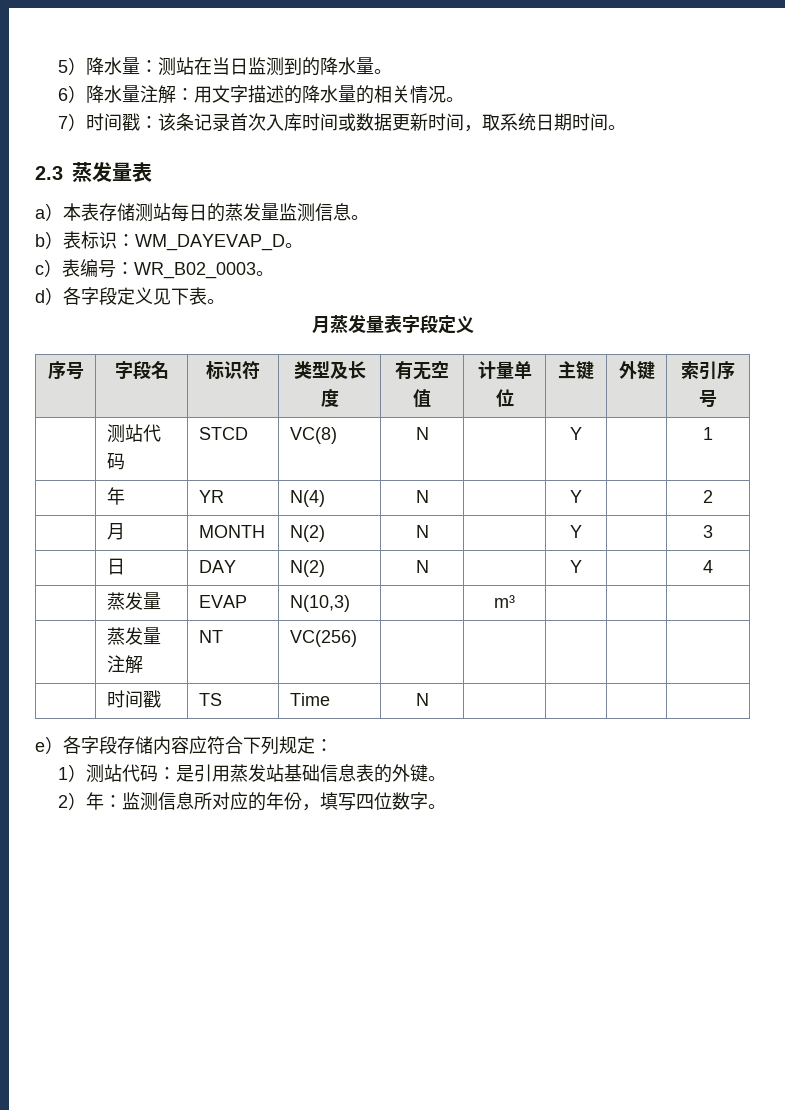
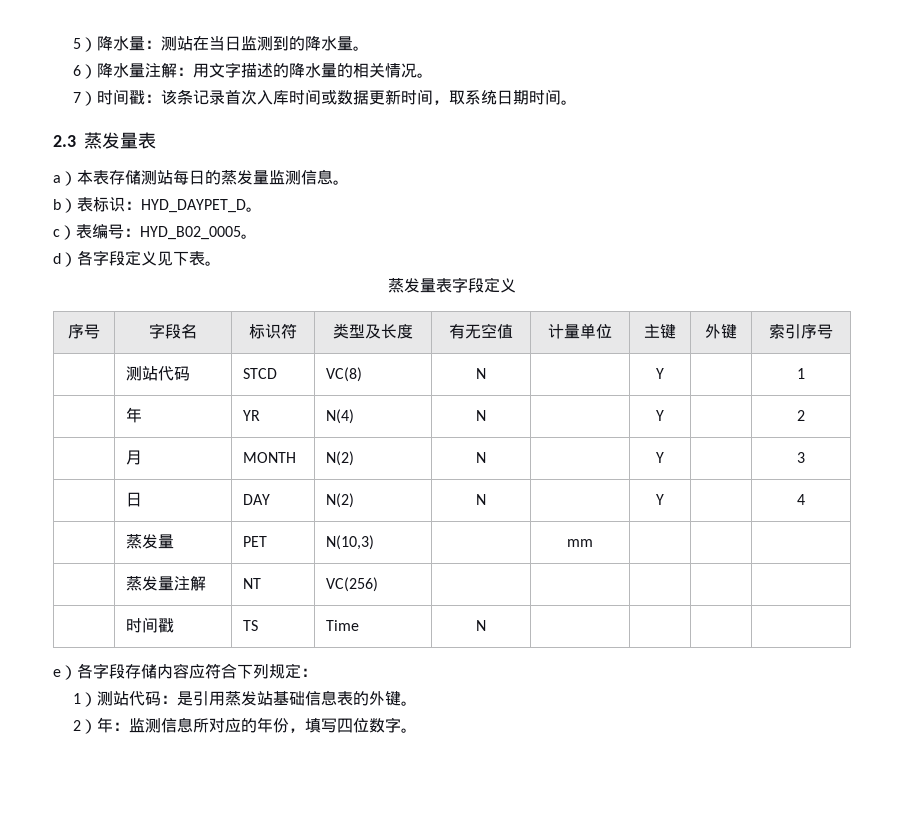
- b）表标识：WM_DAYEVAP_D。
+ b）表标识：HYD_DAYPET_D。
- c）表编号：WR_B02_0003。
+ c）表编号：HYD_B02_0005。
- 月蒸发量表字段定义
+ 蒸发量表字段定义
- | 蒸发量 | EVAP | N(10,3) | | m³ | | |
+ | 蒸发量 | PET | N(10,3) | | mm | | |

